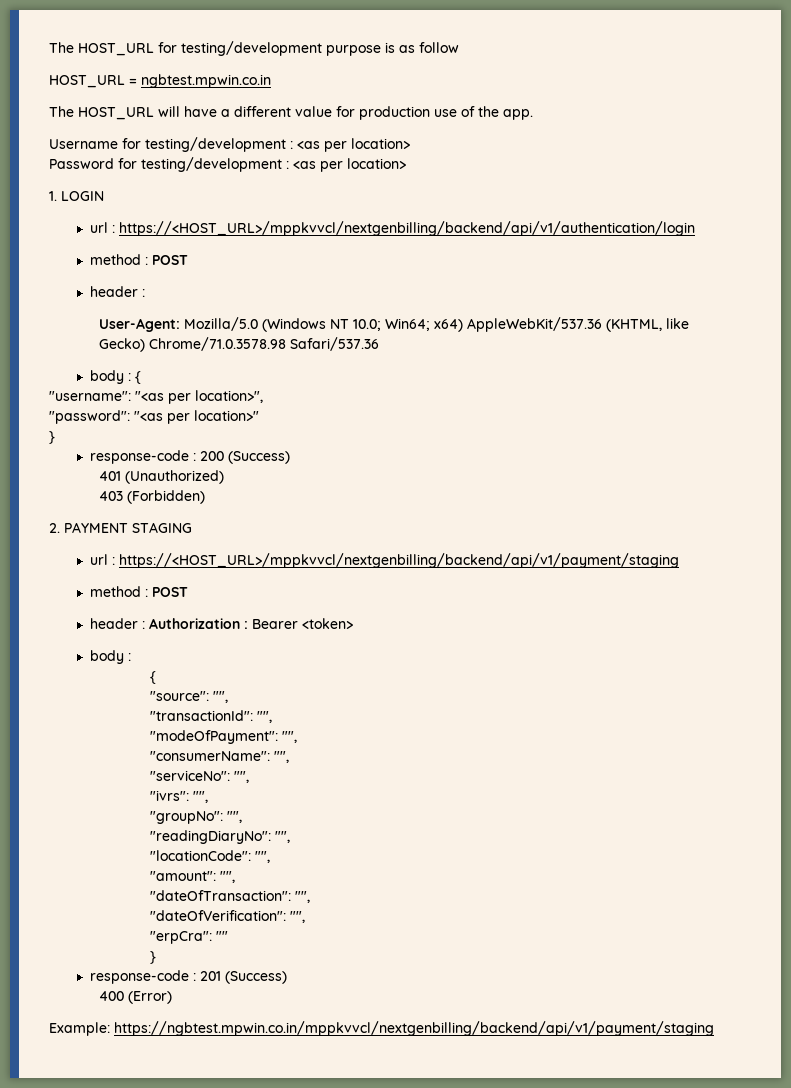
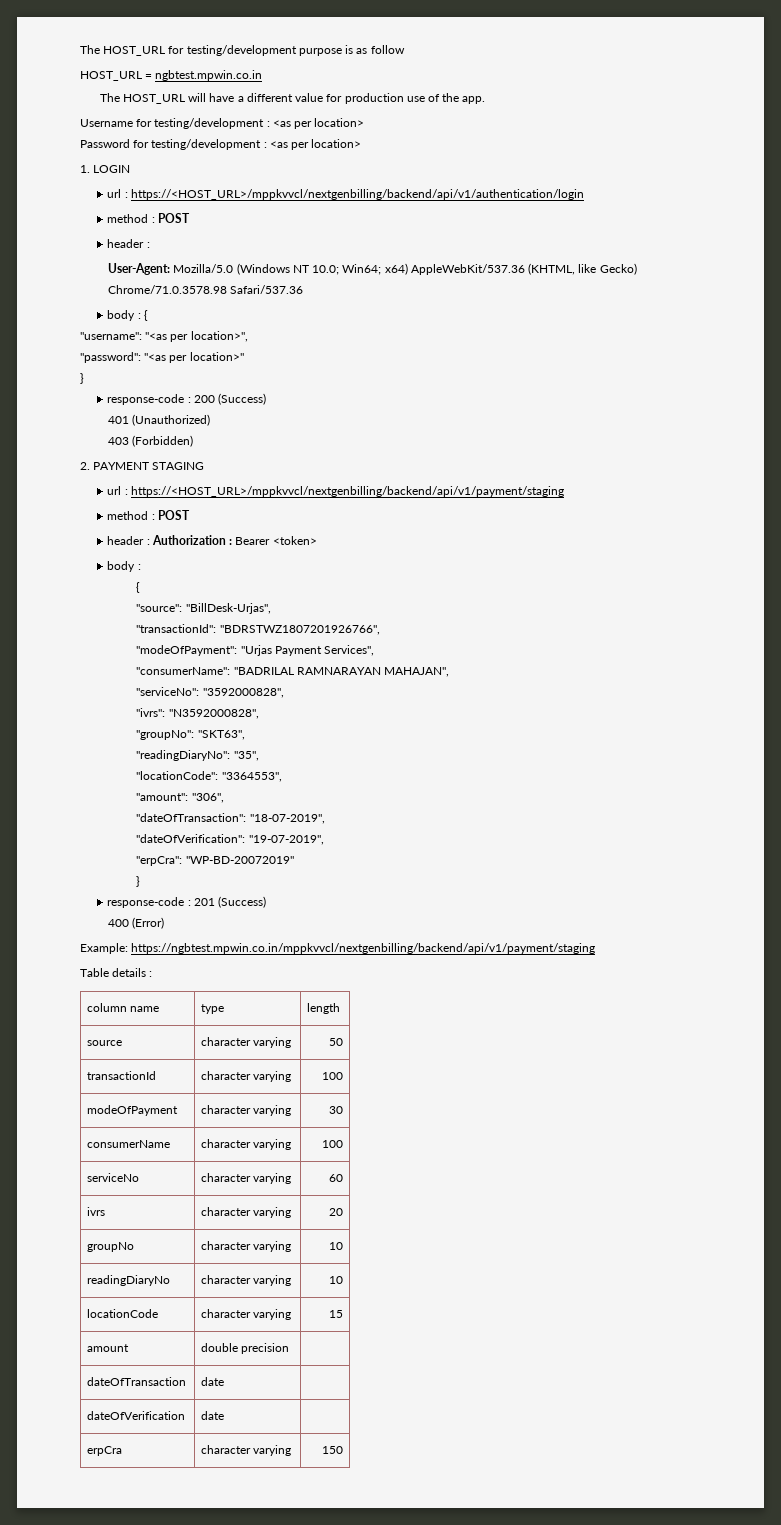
- "source": "",
+ "source": "BillDesk-Urjas",
- "transactionId": "",
+ "transactionId": "BDRSTWZ1807201926766",
- "modeOfPayment": "",
- "consumerName": "",
+ "modeOfPayment": "Urjas Payment Services",
+ "consumerName": "BADRILAL RAMNARAYAN MAHAJAN",
- "serviceNo": "",
+ "serviceNo": "3592000828",
- "ivrs": "",
+ "ivrs": "N3592000828",
- "groupNo": "",
+ "groupNo": "SKT63",
- "readingDiaryNo": "",
+ "readingDiaryNo": "35",
- "locationCode": "",
+ "locationCode": "3364553",
- "amount": "",
+ "amount": "306",
- "dateOfTransaction": "",
+ "dateOfTransaction": "18-07-2019",
- "dateOfVerification": "",
+ "dateOfVerification": "19-07-2019",
- "erpCra": ""
+ "erpCra": "WP-BD-20072019"
+ Table details :
+ column name | type | length
+ source | character varying | 50
+ transactionId | character varying | 100
+ modeOfPayment | character varying | 30
+ consumerName | character varying | 100
+ serviceNo | character varying | 60
+ ivrs | character varying | 20
+ groupNo | character varying | 10
+ readingDiaryNo | character varying | 10
+ locationCode | character varying | 15
+ amount | double precision |
+ dateOfTransaction | date |
+ dateOfVerification | date |
+ erpCra | character varying | 150

